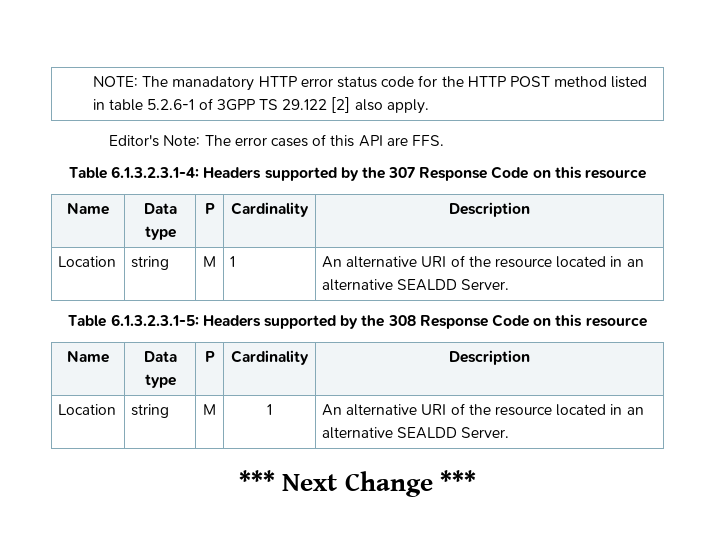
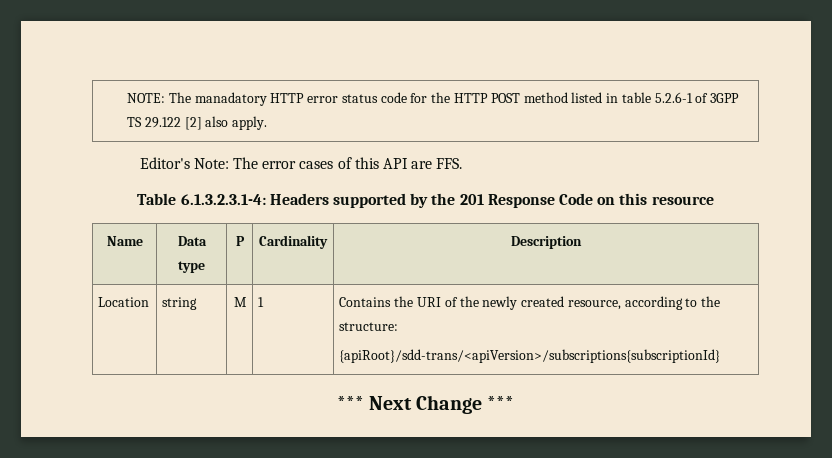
- Table 6.1.3.2.3.1-4: Headers supported by the 307 Response Code on this resource
+ Table 6.1.3.2.3.1-4: Headers supported by the 201 Response Code on this resource
  Name | Data type | P | Cardinality | Description
- Location | string | M | 1 | An alternative URI of the resource located in an alternative SEALDD Server.
- Table 6.1.3.2.3.1-5: Headers supported by the 308 Response Code on this resource
- Name | Data type | P | Cardinality | Description
- Location | string | M | 1 | An alternative URI of the resource located in an alternative SEALDD Server.
+ Location | string | M | 1 | Contains the URI of the newly created resource, according to the structure:
+ {apiRoot}/sdd-trans/<apiVersion>/subscriptions{subscriptionId}

